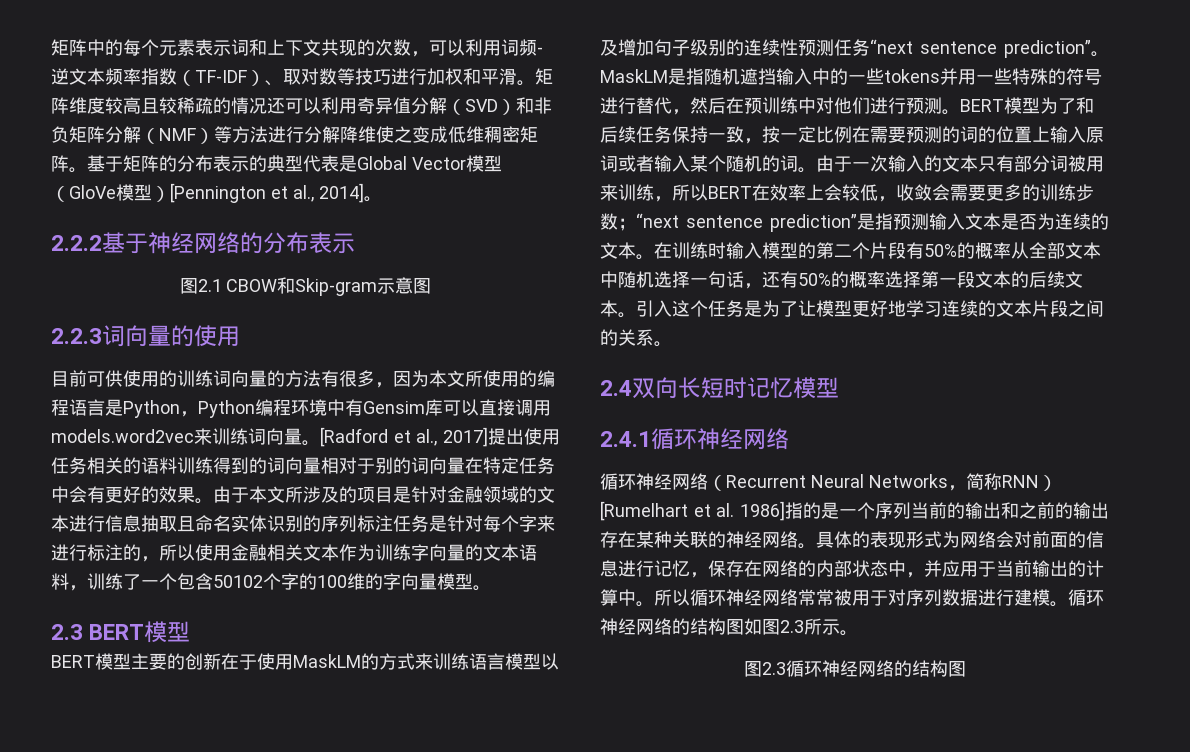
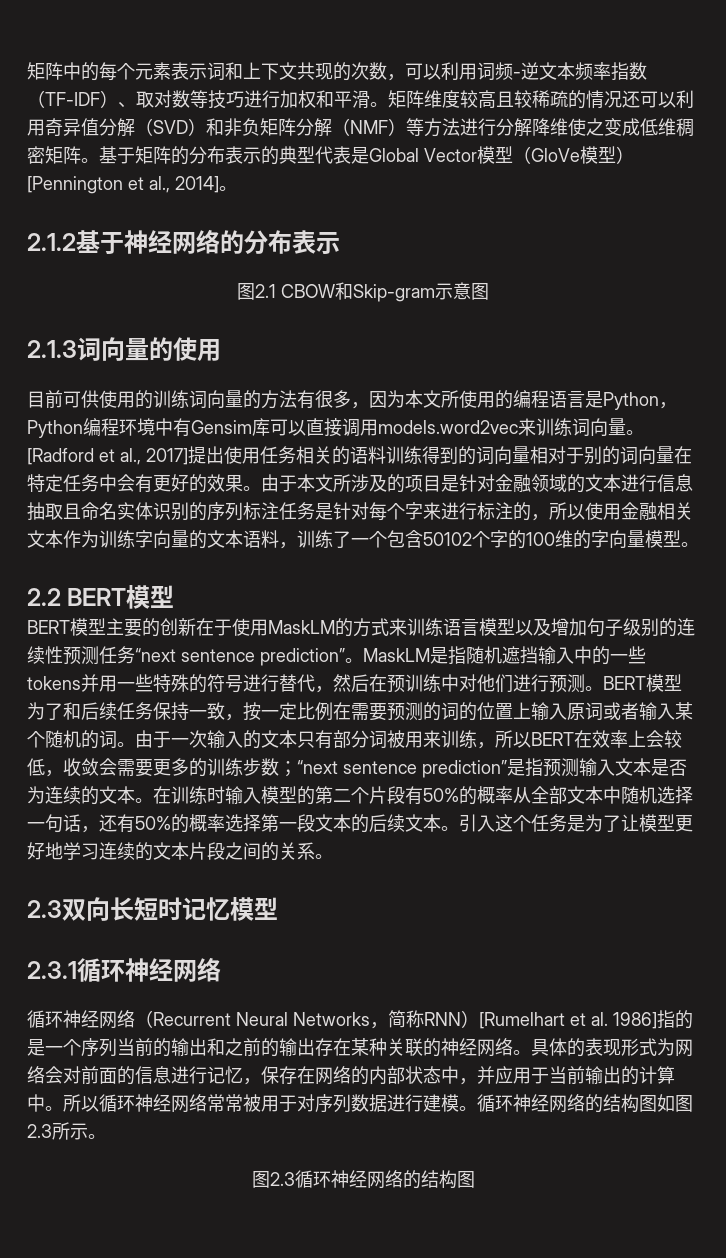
- 2.2.2基于神经网络的分布表示
+ 2.1.2基于神经网络的分布表示
- 2.2.3词向量的使用
+ 2.1.3词向量的使用
- 2.3 BERT模型
+ 2.2 BERT模型
- 2.4双向长短时记忆模型
+ 2.3双向长短时记忆模型
- 2.4.1循环神经网络
+ 2.3.1循环神经网络

